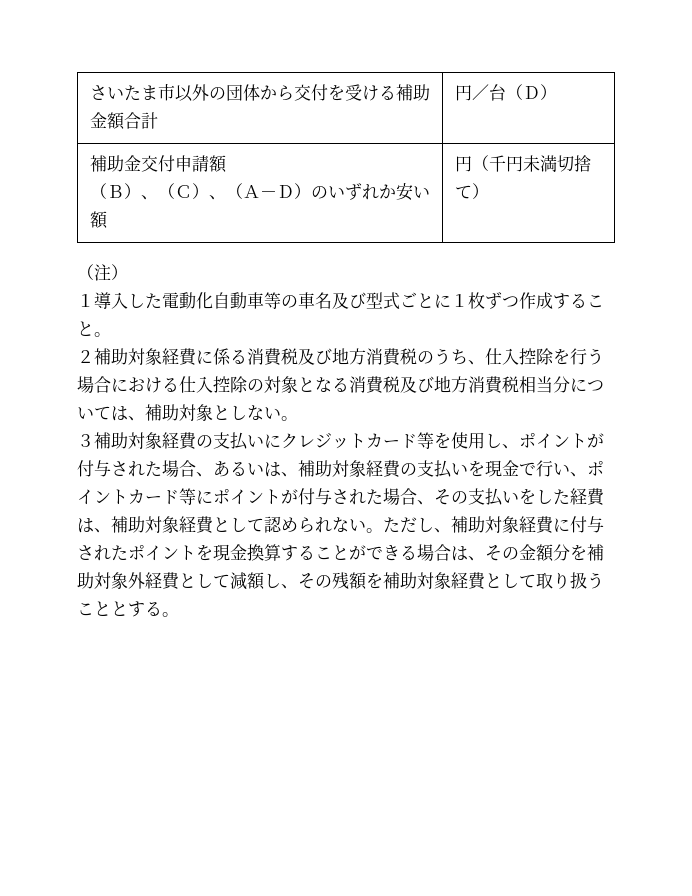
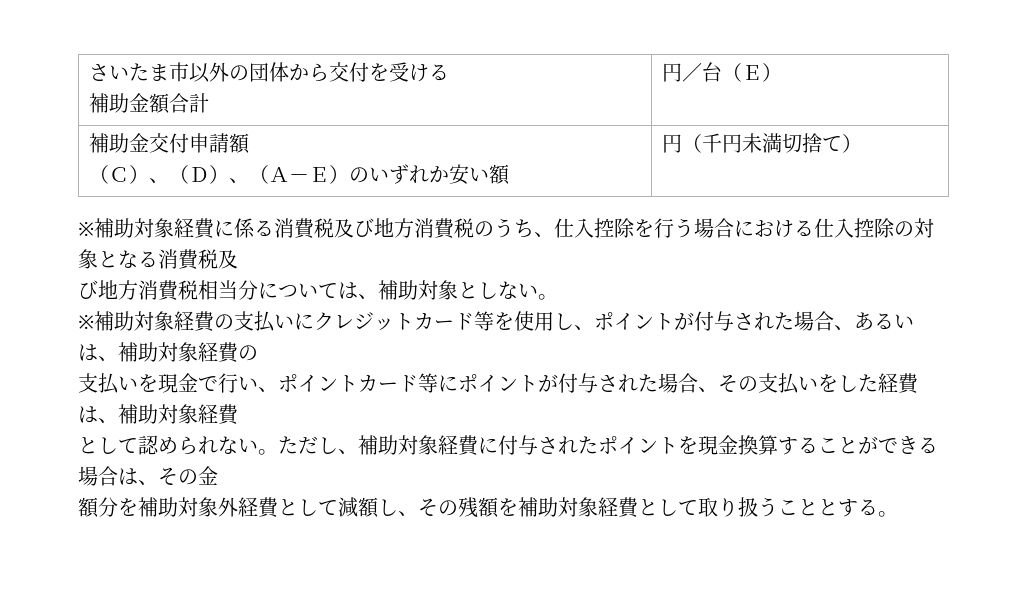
- さいたま市以外の団体から交付を受ける補助金額合計 | 円／台（Ｄ）
+ さいたま市以外の団体から交付を受ける
+ 補助金額合計 | 円／台（Ｅ）
  補助金交付申請額
- （Ｂ）、（Ｃ）、（Ａ－Ｄ）のいずれか安い額 | 円（千円未満切捨て）
+ （Ｃ）、（Ｄ）、（Ａ－Ｅ）のいずれか安い額 | 円（千円未満切捨て）
- （注）
- １導入した電動化自動車等の車名及び型式ごとに１枚ずつ作成すること。
- ２補助対象経費に係る消費税及び地方消費税のうち、仕入控除を行う場合における仕入控除の対象となる消費税及び地方消費税相当分については、補助対象としない。
+ ※補助対象経費に係る消費税及び地方消費税のうち、仕入控除を行う場合における仕入控除の対象となる消費税及
+ び地方消費税相当分については、補助対象としない。
- ３補助対象経費の支払いにクレジットカード等を使用し、ポイントが付与された場合、あるいは、補助対象経費の支払いを現金で行い、ポイントカード等にポイントが付与された場合、その支払いをした経費は、補助対象経費として認められない。
+ ※補助対象経費の支払いにクレジットカード等を使用し、ポイントが付与された場合、あるいは、補助対象経費の
+ 支払いを現金で行い、ポイントカード等にポイントが付与された場合、その支払いをした経費は、補助対象経費
+ として認められない。
- ただし、補助対象経費に付与されたポイントを現金換算することができる場合は、その金額分を補助対象外経費として減額し、その残額を補助対象経費として取り扱うこととする。
+ ただし、補助対象経費に付与されたポイントを現金換算することができる場合は、その金
+ 額分を補助対象外経費として減額し、その残額を補助対象経費として取り扱うこととする。

